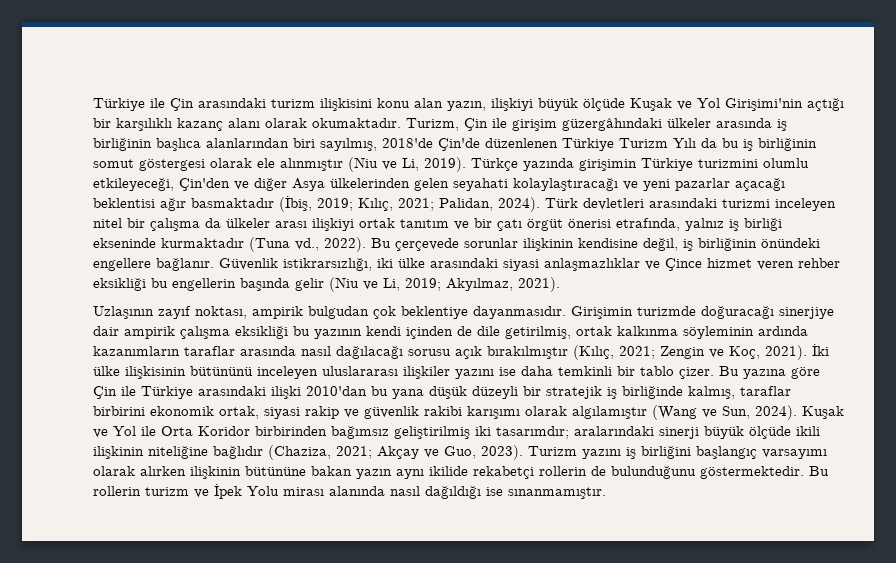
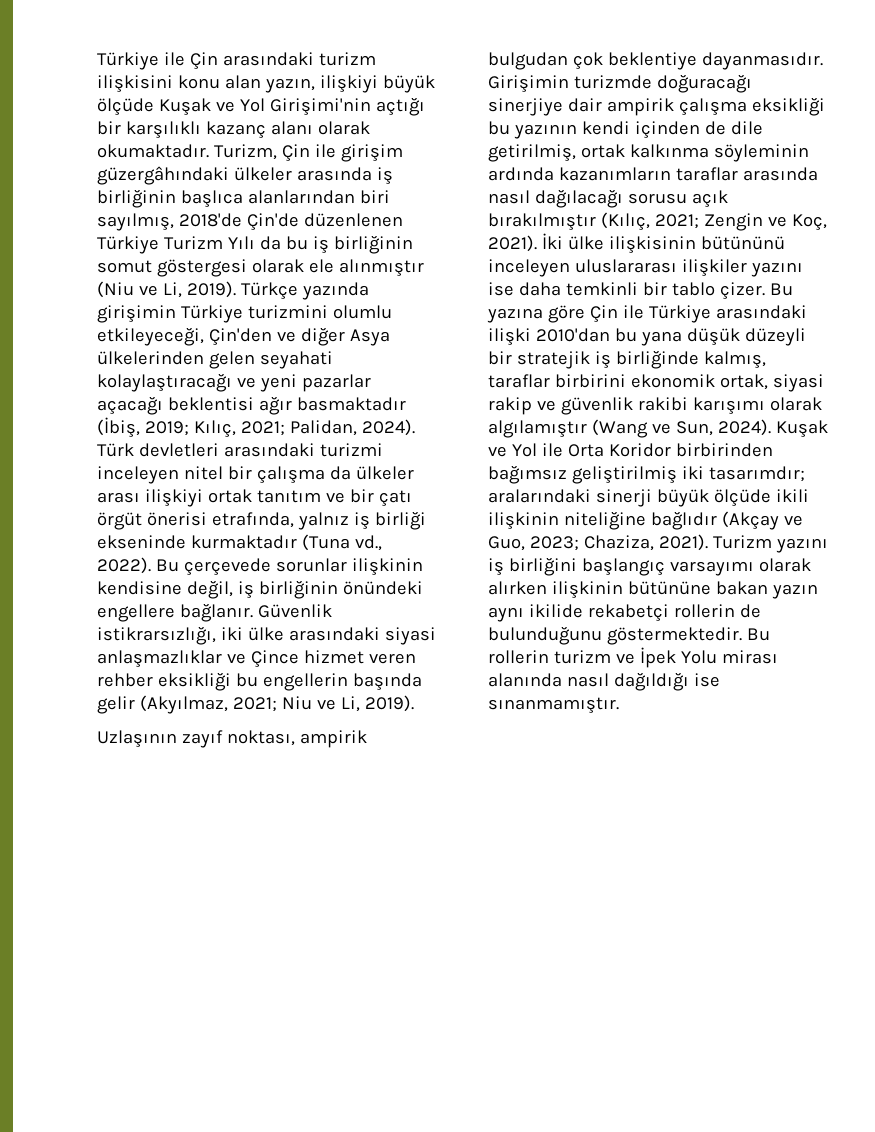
- Güvenlik istikrarsızlığı, iki ülke arasındaki siyasi anlaşmazlıklar ve Çince hizmet veren rehber eksikliği bu engellerin başında gelir (Niu ve Li, 2019; Akyılmaz, 2021).
+ Güvenlik istikrarsızlığı, iki ülke arasındaki siyasi anlaşmazlıklar ve Çince hizmet veren rehber eksikliği bu engellerin başında gelir (Akyılmaz, 2021; Niu ve Li, 2019).
- Kuşak ve Yol ile Orta Koridor birbirinden bağımsız geliştirilmiş iki tasarımdır; aralarındaki sinerji büyük ölçüde ikili ilişkinin niteliğine bağlıdır (Chaziza, 2021; Akçay ve Guo, 2023).
+ Kuşak ve Yol ile Orta Koridor birbirinden bağımsız geliştirilmiş iki tasarımdır; aralarındaki sinerji büyük ölçüde ikili ilişkinin niteliğine bağlıdır (Akçay ve Guo, 2023; Chaziza, 2021).

